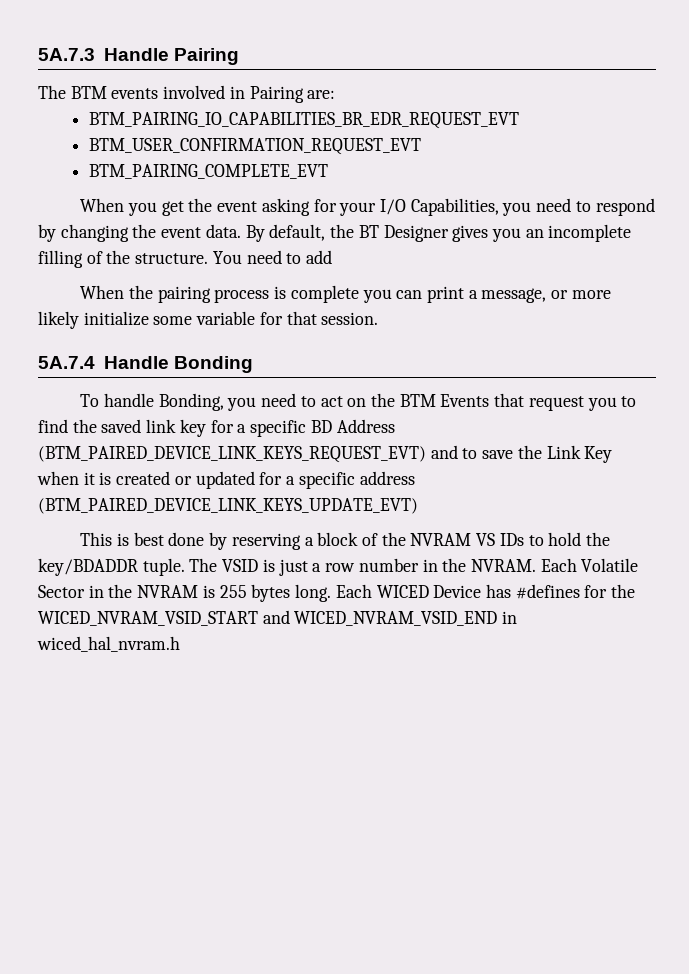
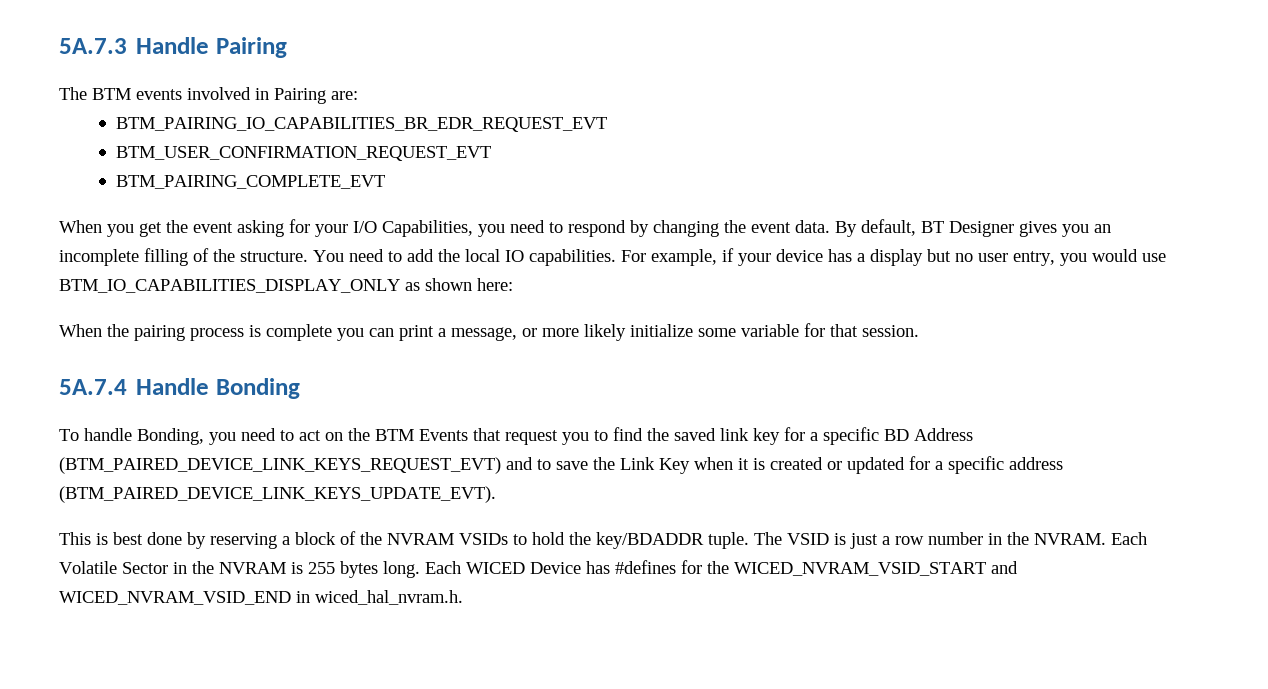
- By default, the BT Designer gives you an incomplete filling of the structure.
+ By default, BT Designer gives you an incomplete filling of the structure.
- You need to add
+ You need to add the local IO capabilities. For example, if your device has a display but no user entry, you would use BTM_IO_CAPABILITIES_DISPLAY_ONLY as shown here:
- To handle Bonding, you need to act on the BTM Events that request you to find the saved link key for a specific BD Address (BTM_PAIRED_DEVICE_LINK_KEYS_REQUEST_EVT) and to save the Link Key when it is created or updated for a specific address (BTM_PAIRED_DEVICE_LINK_KEYS_UPDATE_EVT)
+ To handle Bonding, you need to act on the BTM Events that request you to find the saved link key for a specific BD Address (BTM_PAIRED_DEVICE_LINK_KEYS_REQUEST_EVT) and to save the Link Key when it is created or updated for a specific address (BTM_PAIRED_DEVICE_LINK_KEYS_UPDATE_EVT).
- This is best done by reserving a block of the NVRAM VS IDs to hold the key/BDADDR tuple.
+ This is best done by reserving a block of the NVRAM VSIDs to hold the key/BDADDR tuple.
- Each WICED Device has #defines for the WICED_NVRAM_VSID_START and WICED_NVRAM_VSID_END in wiced_hal_nvram.h
+ Each WICED Device has #defines for the WICED_NVRAM_VSID_START and WICED_NVRAM_VSID_END in wiced_hal_nvram.h.

